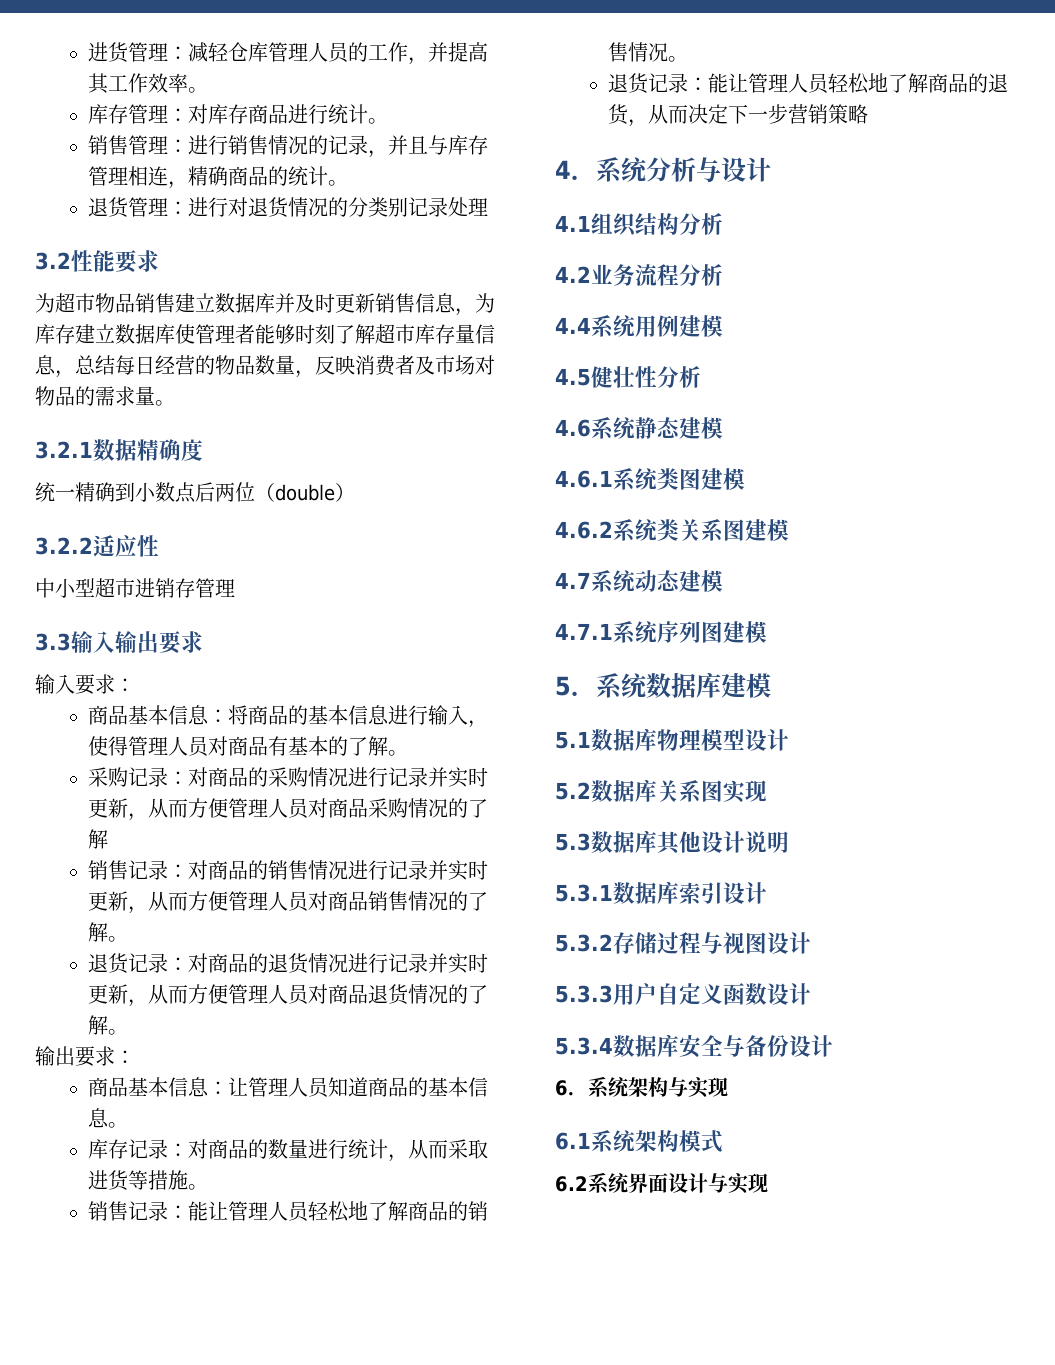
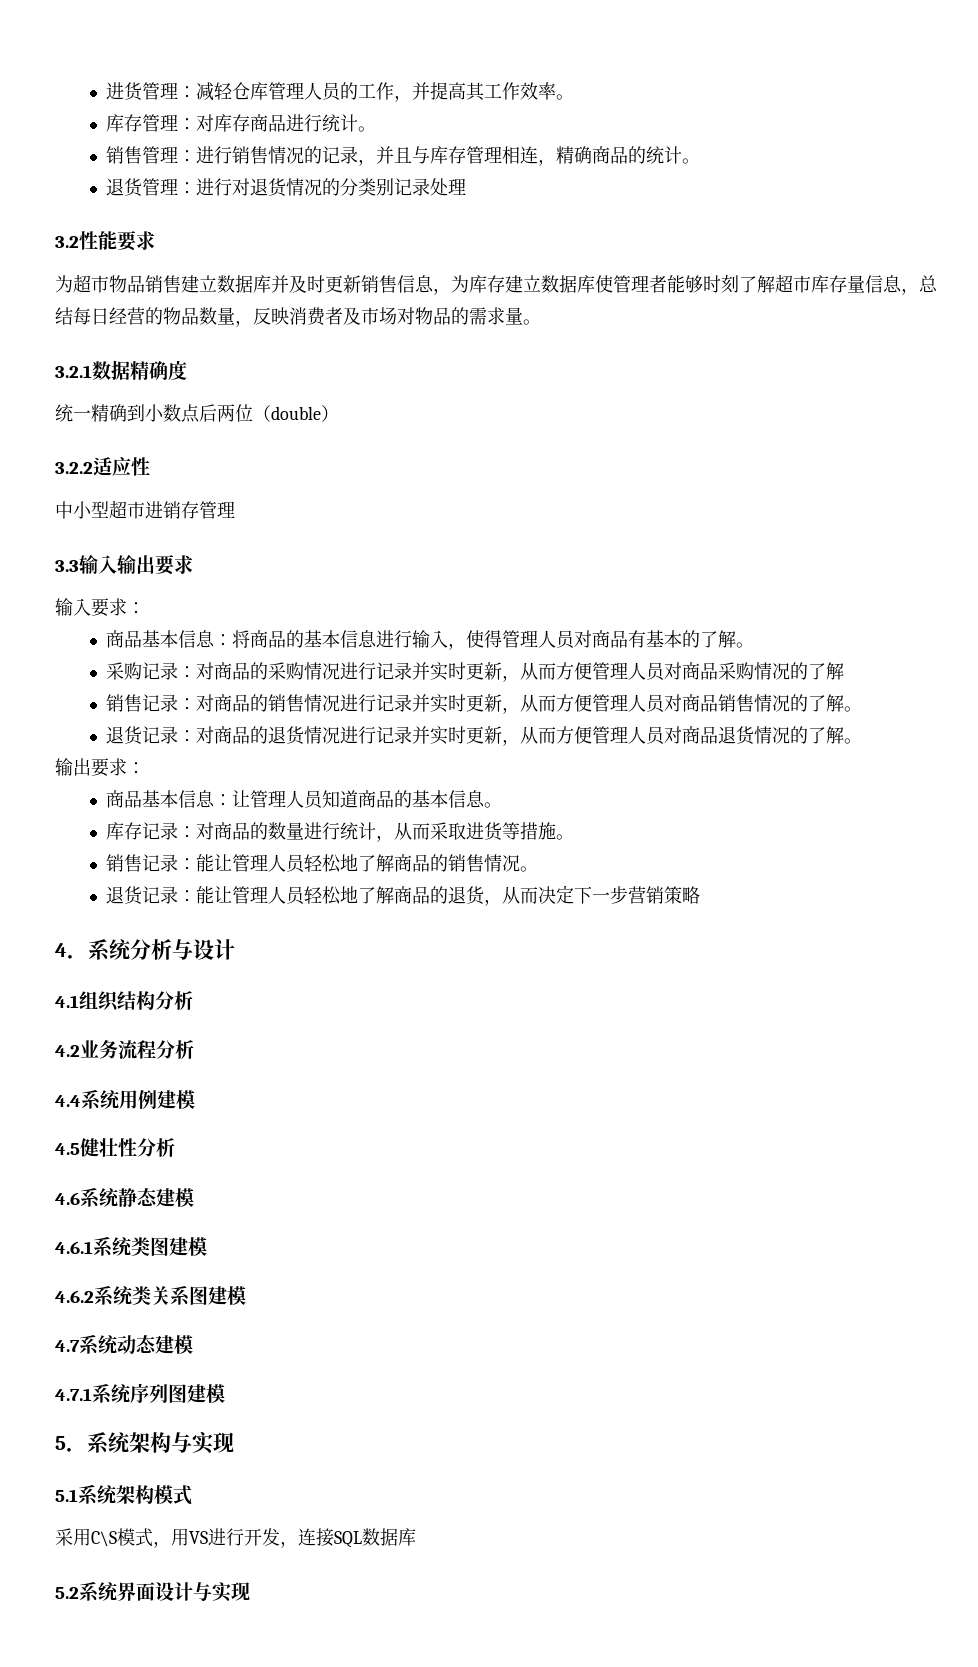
- 5．系统数据库建模
- 5.1数据库物理模型设计
- 5.2数据库关系图实现
- 5.3数据库其他设计说明
- 5.3.1数据库索引设计
- 5.3.2存储过程与视图设计
- 5.3.3用户自定义函数设计
- 5.3.4数据库安全与备份设计
- 6．系统架构与实现
+ 5．系统架构与实现
- 6.1系统架构模式
+ 5.1系统架构模式
- 6.2系统界面设计与实现
+ 采用C\S模式，用VS进行开发，连接SQL数据库
+ 5.2系统界面设计与实现

